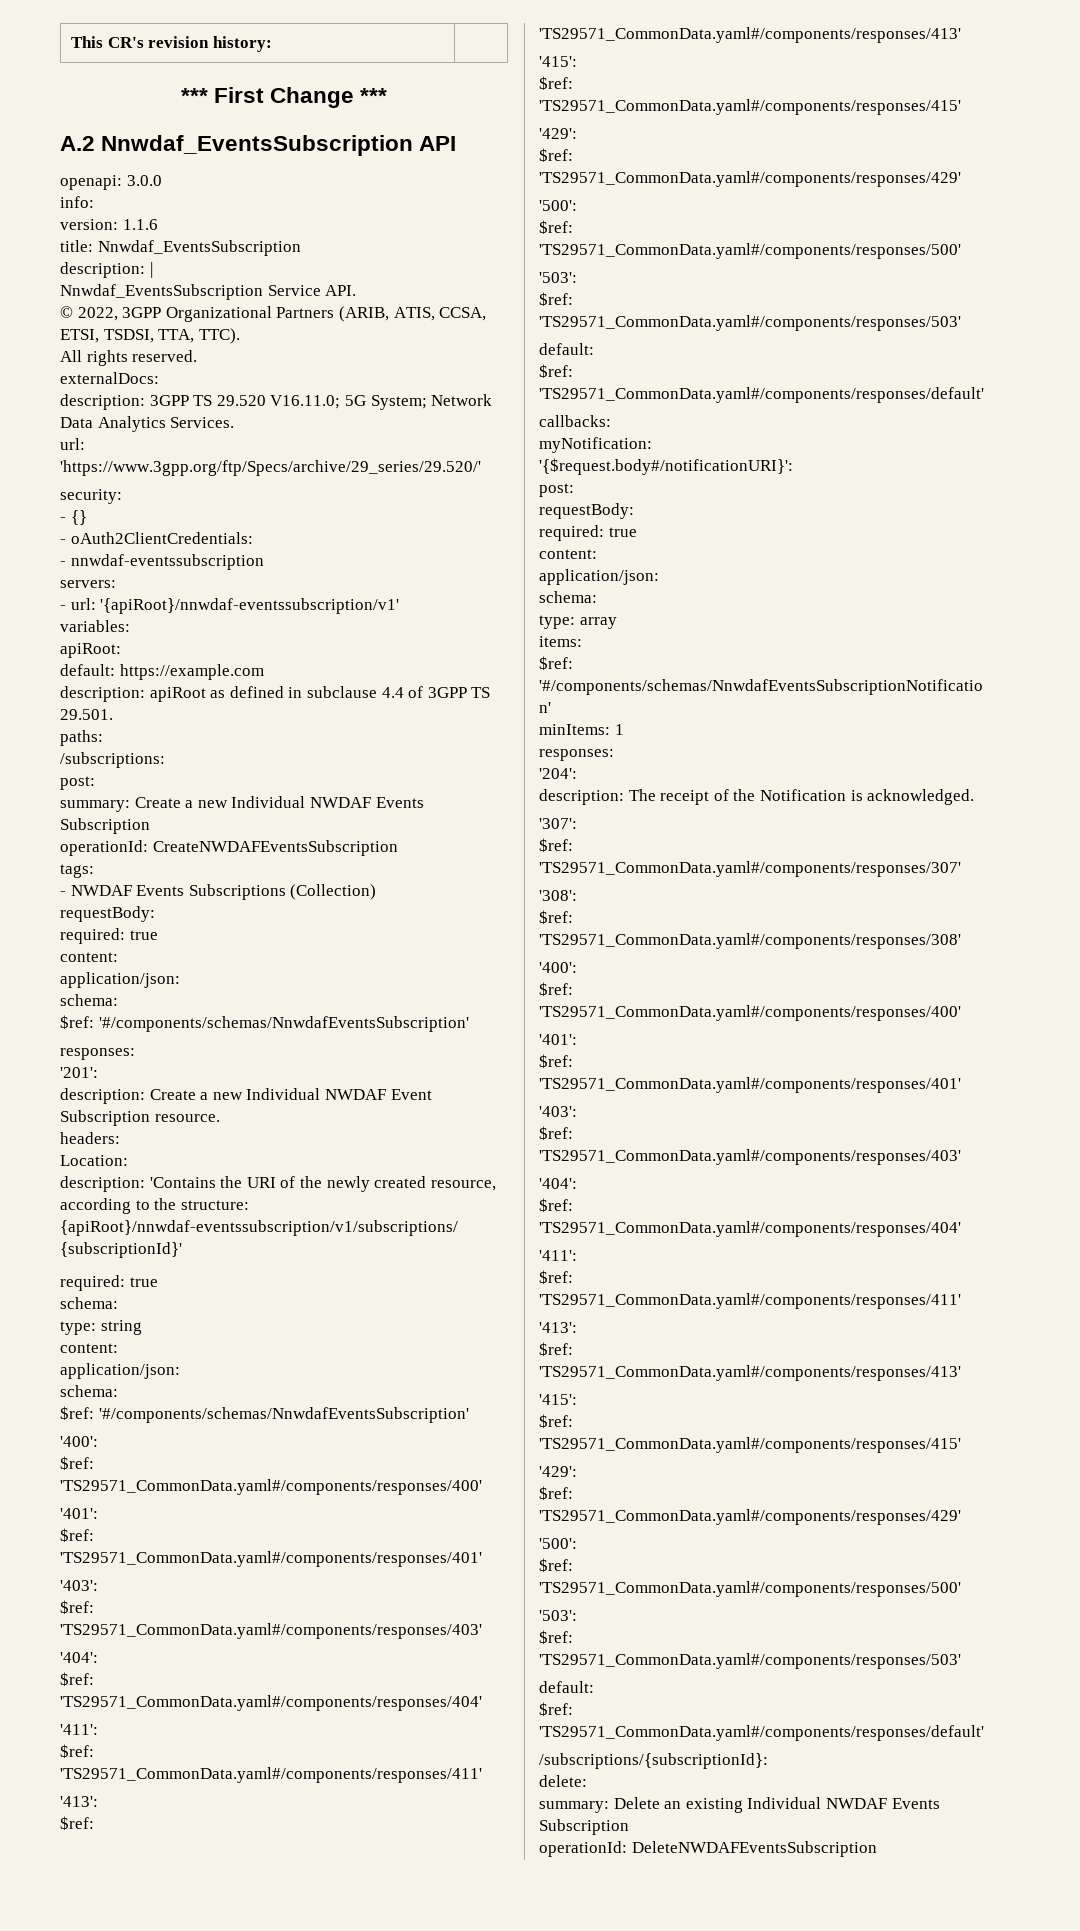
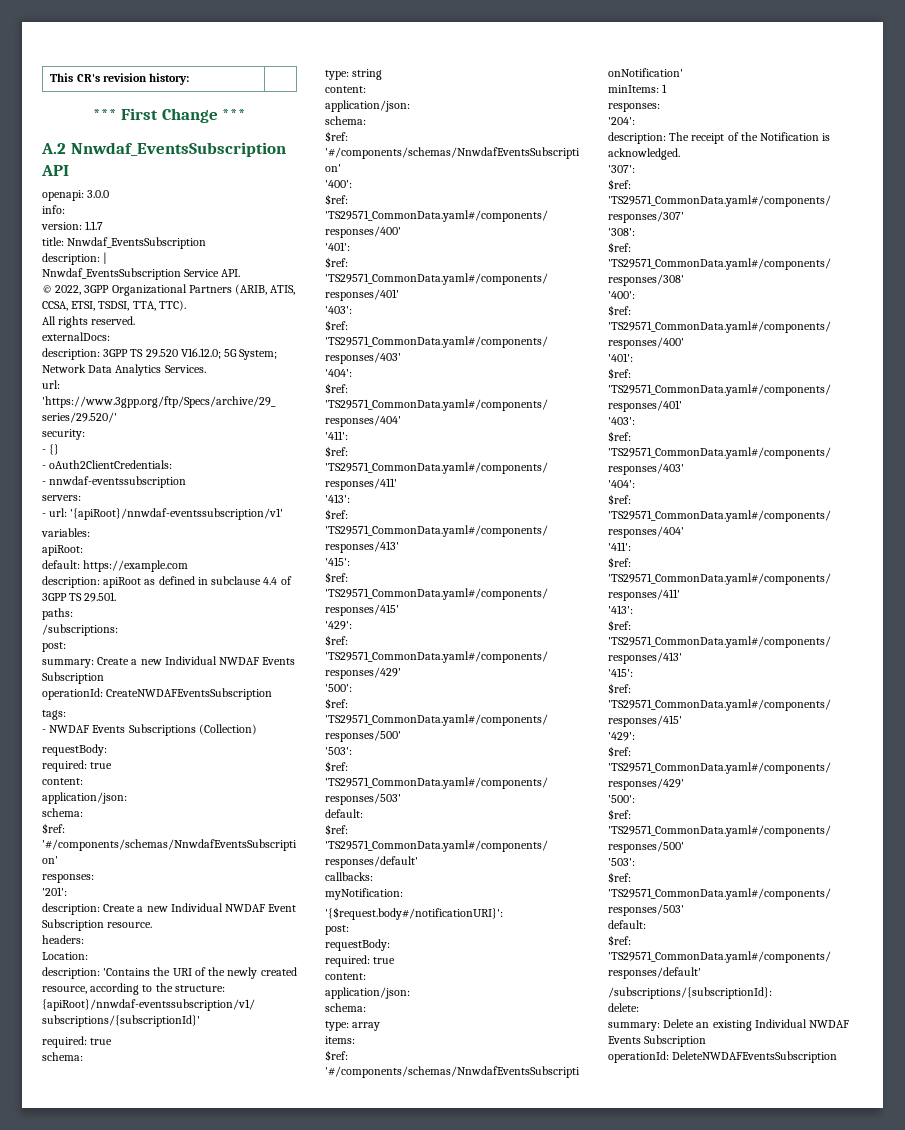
- version: 1.1.6
+ version: 1.1.7
- description: 3GPP TS 29.520 V16.11.0; 5G System; Network Data Analytics Services.
+ description: 3GPP TS 29.520 V16.12.0; 5G System; Network Data Analytics Services.

